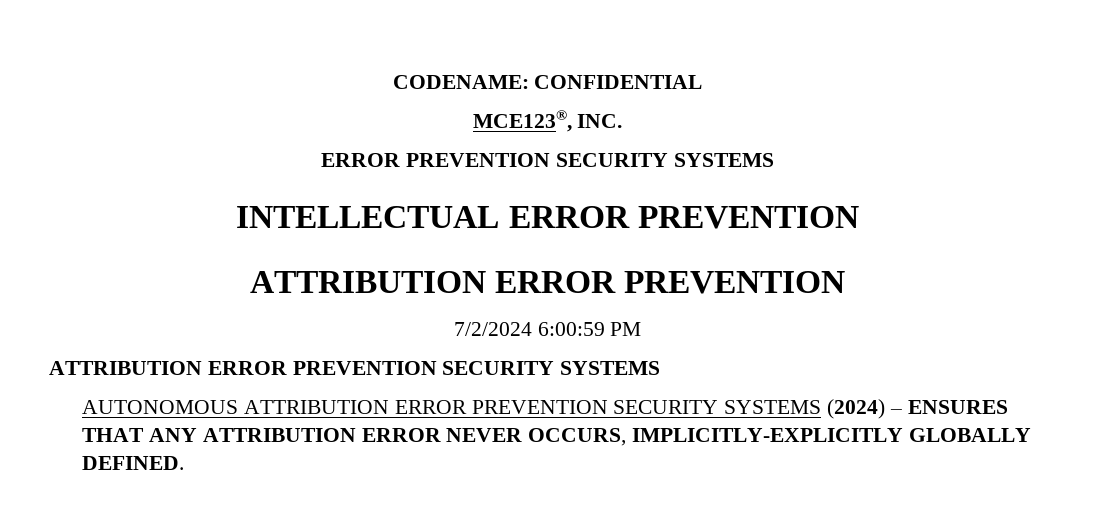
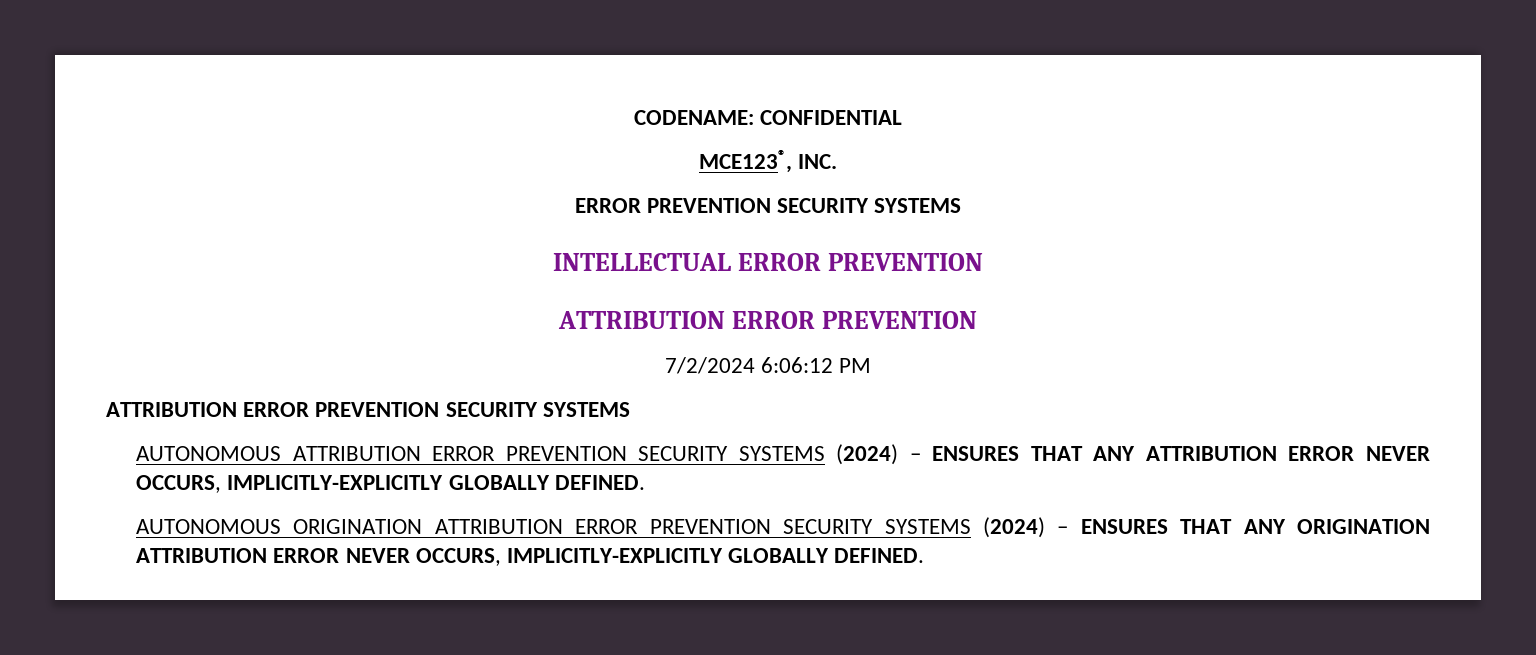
- 7/2/2024 6:00:59 PM
+ 7/2/2024 6:06:12 PM
+ AUTONOMOUS ORIGINATION ATTRIBUTION ERROR PREVENTION SECURITY SYSTEMS (2024) – ENSURES THAT ANY ORIGINATION ATTRIBUTION ERROR NEVER OCCURS, IMPLICITLY-EXPLICITLY GLOBALLY DEFINED.

